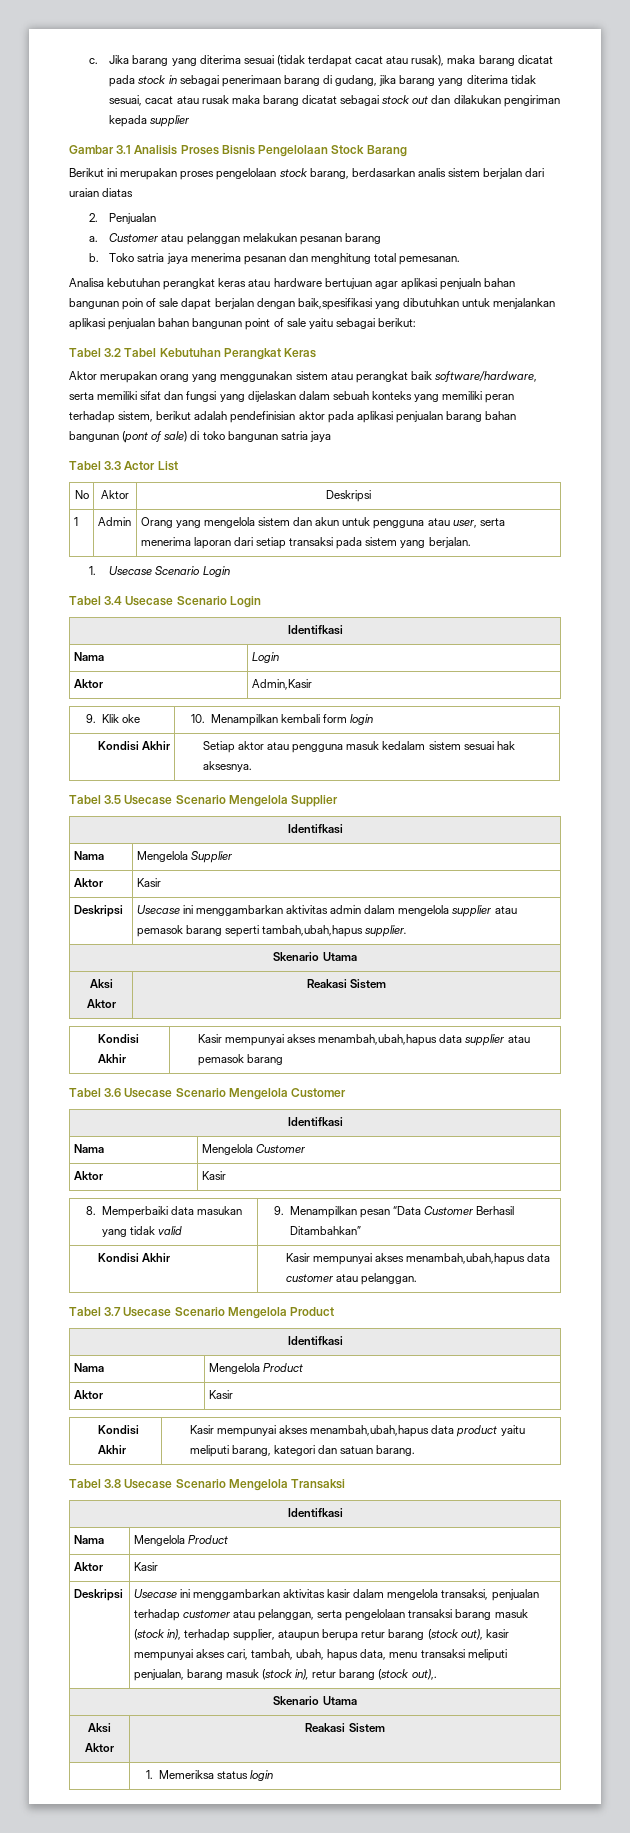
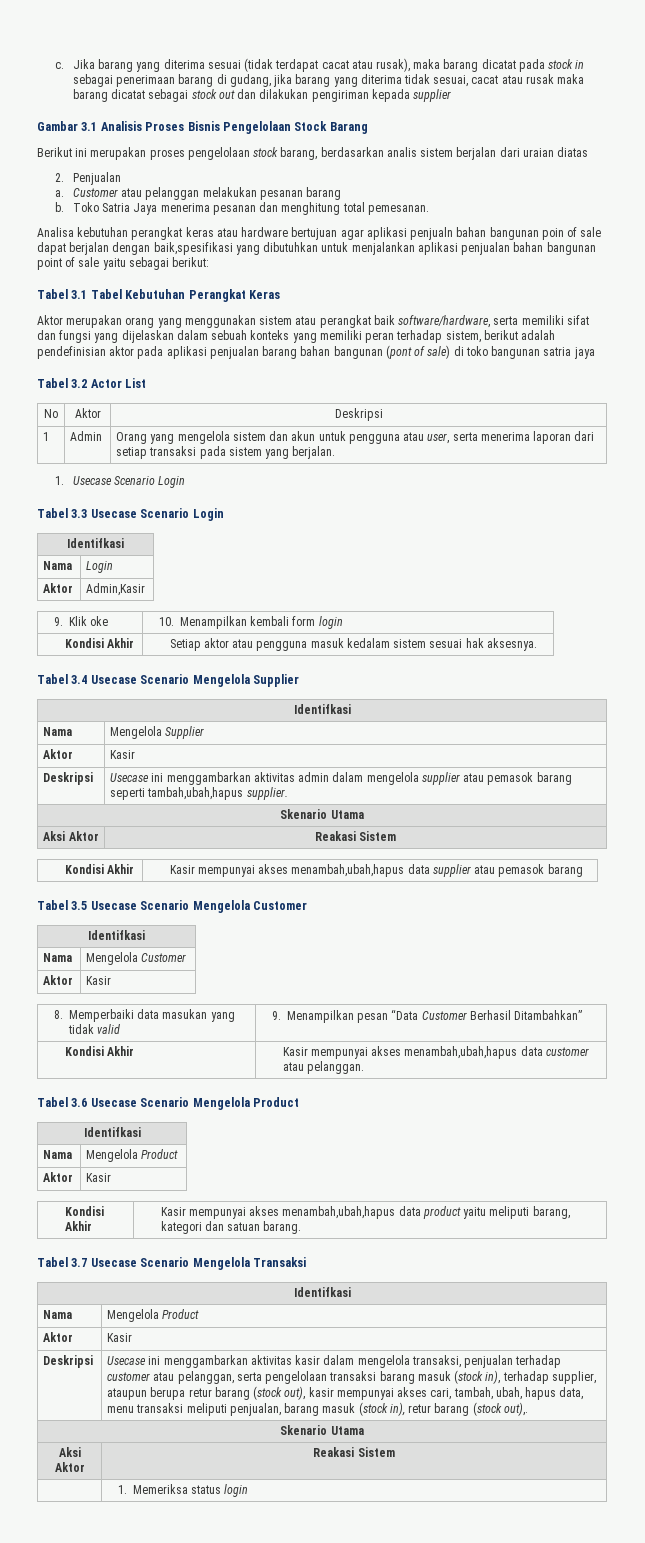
- Toko satria jaya menerima pesanan dan menghitung total pemesanan.
+ Toko Satria Jaya menerima pesanan dan menghitung total pemesanan.
- Tabel 3.2 Tabel Kebutuhan Perangkat Keras
+ Tabel 3.1 Tabel Kebutuhan Perangkat Keras
- Tabel 3.3 Actor List
+ Tabel 3.2 Actor List
- Tabel 3.4 Usecase Scenario Login
+ Tabel 3.3 Usecase Scenario Login
- Tabel 3.5 Usecase Scenario Mengelola Supplier
+ Tabel 3.4 Usecase Scenario Mengelola Supplier
- Tabel 3.6 Usecase Scenario Mengelola Customer
+ Tabel 3.5 Usecase Scenario Mengelola Customer
- Tabel 3.7 Usecase Scenario Mengelola Product
+ Tabel 3.6 Usecase Scenario Mengelola Product
- Tabel 3.8 Usecase Scenario Mengelola Transaksi
+ Tabel 3.7 Usecase Scenario Mengelola Transaksi

